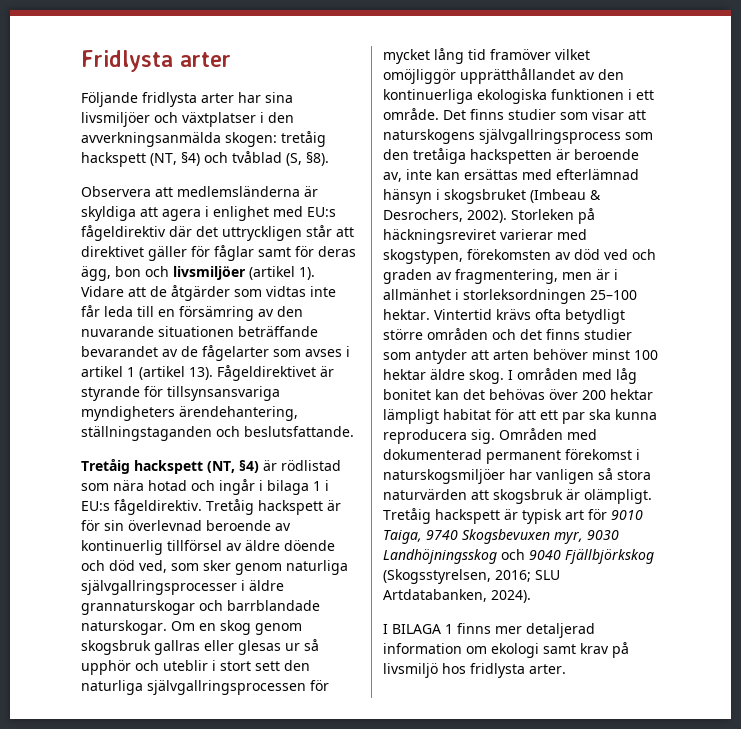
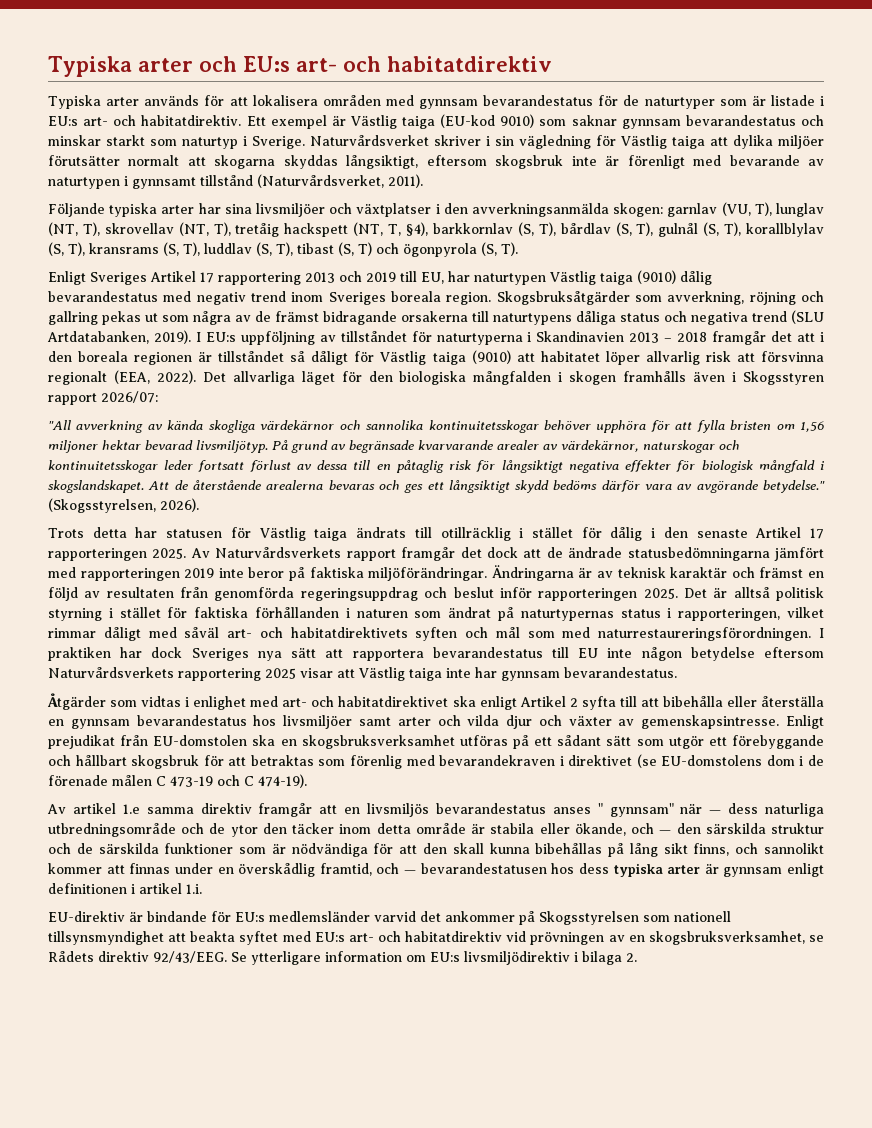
- Fridlysta arter
+ Typiska arter och EU:s art- och habitatdirektiv
+ Typiska arter används för att lokalisera områden med gynnsam bevarandestatus för de naturtyper som är listade i EU:s art- och habitatdirektiv. Ett exempel är Västlig taiga (EU-kod 9010) som saknar gynnsam bevarandestatus och minskar starkt som naturtyp i Sverige. Naturvårdsverket skriver i sin vägledning för Västlig taiga att dylika miljöer förutsätter normalt att skogarna skyddas långsiktigt, eftersom skogsbruk inte är förenligt med bevarande av naturtypen i gynnsamt tillstånd (Naturvårdsverket, 2011).
- Följande fridlysta arter har sina livsmiljöer och växtplatser i den avverkningsanmälda skogen: tretåig hackspett (NT, §4) och tvåblad (S, §8).
- Observera att medlemsländerna är skyldiga att agera i enlighet med EU:s fågeldirektiv där det uttryckligen står att direktivet gäller för fåglar samt för deras ägg, bon och livsmiljöer (artikel 1). Vidare att de åtgärder som vidtas inte får leda till en försämring av den nuvarande situationen beträffande bevarandet av de fågelarter som avses i artikel 1 (artikel 13). Fågeldirektivet är styrande för tillsynsansvariga myndigheters ärendehantering, ställningstaganden och beslutsfattande.
- Tretåig hackspett (NT, §4) är rödlistad som nära hotad och ingår i bilaga 1 i EU:s fågeldirektiv. Tretåig hackspett är för sin överlevnad beroende av kontinuerlig tillförsel av äldre döende och död ved, som sker genom naturliga självgallringsprocesser i äldre grannaturskogar och barrblandade naturskogar. Om en skog genom skogsbruk gallras eller glesas ur så upphör och uteblir i stort sett den naturliga självgallringsprocessen för mycket lång tid framöver vilket omöjliggör upprätthållandet av den kontinuerliga ekologiska funktionen i ett område. Det finns studier som visar att naturskogens självgallringsprocess som den tretåiga hackspetten är beroende av, inte kan ersättas med efterlämnad hänsyn i skogsbruket (Imbeau & Desrochers, 2002). Storleken på häckningsreviret varierar med skogstypen, förekomsten av död ved och graden av fragmentering, men är i allmänhet i storleksordningen 25–100 hektar. Vintertid krävs ofta betydligt större områden och det finns studier som antyder att arten behöver minst 100 hektar äldre skog. I områden med låg bonitet kan det behövas över 200 hektar lämpligt habitat för att ett par ska kunna reproducera sig. Områden med dokumenterad permanent förekomst i naturskogsmiljöer har vanligen så stora naturvärden att skogsbruk är olämpligt. Tretåig hackspett är typisk art för 9010 Taiga, 9740 Skogsbevuxen myr, 9030 Landhöjningsskog och 9040 Fjällbjörkskog (Skogsstyrelsen, 2016; SLU Artdatabanken, 2024).
- I BILAGA 1 finns mer detaljerad information om ekologi samt krav på livsmiljö hos fridlysta arter.
+ Följande typiska arter har sina livsmiljöer och växtplatser i den avverkningsanmälda skogen: garnlav (VU, T), lunglav (NT, T), skrovellav (NT, T), tretåig hackspett (NT, T, §4), barkkornlav (S, T), bårdlav (S, T), gulnål (S, T), korallblylav (S, T), kransrams (S, T), luddlav (S, T), tibast (S, T) och ögonpyrola (S, T).
+ Enligt Sveriges Artikel 17 rapportering 2013 och 2019 till EU, har naturtypen Västlig taiga (9010) dålig bevarandestatus med negativ trend inom Sveriges boreala region. Skogsbruksåtgärder som avverkning, röjning och gallring pekas ut som några av de främst bidragande orsakerna till naturtypens dåliga status och negativa trend (SLU Artdatabanken, 2019). I EU:s uppföljning av tillståndet för naturtyperna i Skandinavien 2013 – 2018 framgår det att i den boreala regionen är tillståndet så dåligt för Västlig taiga (9010) att habitatet löper allvarlig risk att försvinna regionalt (EEA, 2022). Det allvarliga läget för den biologiska mångfalden i skogen framhålls även i Skogsstyren rapport 2026/07:
+ "All avverkning av kända skogliga värdekärnor och sannolika kontinuitetsskogar behöver upphöra för att fylla bristen om 1,56 miljoner hektar bevarad livsmiljötyp. På grund av begränsade kvarvarande arealer av värdekärnor, naturskogar och kontinuitetsskogar leder fortsatt förlust av dessa till en påtaglig risk för långsiktigt negativa effekter för biologisk mångfald i skogslandskapet. Att de återstående arealerna bevaras och ges ett långsiktigt skydd bedöms därför vara av avgörande betydelse." (Skogsstyrelsen, 2026).
+ Trots detta har statusen för Västlig taiga ändrats till otillräcklig i stället för dålig i den senaste Artikel 17 rapporteringen 2025. Av Naturvårdsverkets rapport framgår det dock att de ändrade statusbedömningarna jämfört med rapporteringen 2019 inte beror på faktiska miljöförändringar. Ändringarna är av teknisk karaktär och främst en följd av resultaten från genomförda regeringsuppdrag och beslut inför rapporteringen 2025. Det är alltså politisk styrning i stället för faktiska förhållanden i naturen som ändrat på naturtypernas status i rapporteringen, vilket rimmar dåligt med såväl art- och habitatdirektivets syften och mål som med naturrestaureringsförordningen. I praktiken har dock Sveriges nya sätt att rapportera bevarandestatus till EU inte någon betydelse eftersom Naturvårdsverkets rapportering 2025 visar att Västlig taiga inte har gynnsam bevarandestatus.
+ Åtgärder som vidtas i enlighet med art- och habitatdirektivet ska enligt Artikel 2 syfta till att bibehålla eller återställa en gynnsam bevarandestatus hos livsmiljöer samt arter och vilda djur och växter av gemenskapsintresse. Enligt prejudikat från EU-domstolen ska en skogsbruksverksamhet utföras på ett sådant sätt som utgör ett förebyggande och hållbart skogsbruk för att betraktas som förenlig med bevarandekraven i direktivet (se EU-domstolens dom i de förenade målen C 473-19 och C 474-19).
+ Av artikel 1.e samma direktiv framgår att en livsmiljös bevarandestatus anses " gynnsam" när — dess naturliga utbredningsområde och de ytor den täcker inom detta område är stabila eller ökande, och — den särskilda struktur och de särskilda funktioner som är nödvändiga för att den skall kunna bibehållas på lång sikt finns, och sannolikt kommer att finnas under en överskådlig framtid, och — bevarandestatusen hos dess typiska arter är gynnsam enligt definitionen i artikel 1.i.
+ EU-direktiv är bindande för EU:s medlemsländer varvid det ankommer på Skogsstyrelsen som nationell tillsynsmyndighet att beakta syftet med EU:s art- och habitatdirektiv vid prövningen av en skogsbruksverksamhet, se Rådets direktiv 92/43/EEG. Se ytterligare information om EU:s livsmiljödirektiv i bilaga 2.

